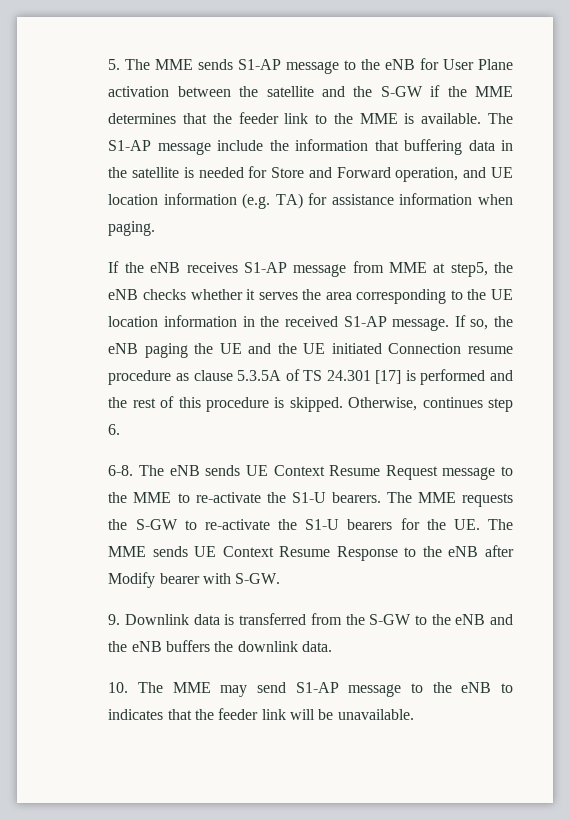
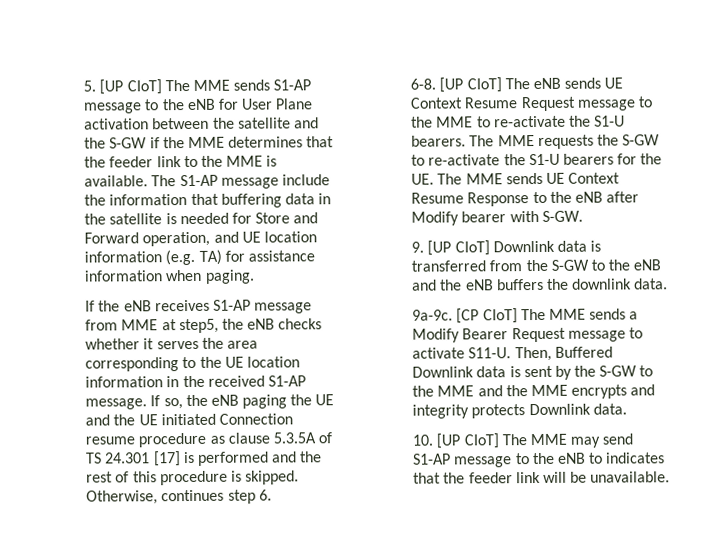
- 5. The MME sends S1-AP message to the eNB for User Plane activation between the satellite and the S-GW if the MME determines that the feeder link to the MME is available.
+ 5. [UP CIoT] The MME sends S1-AP message to the eNB for User Plane activation between the satellite and the S-GW if the MME determines that the feeder link to the MME is available.
- The eNB sends UE Context Resume Request message to the MME to re-activate the S1-U bearers.
+ [UP CIoT] The eNB sends UE Context Resume Request message to the MME to re-activate the S1-U bearers.
- 9. Downlink data is transferred from the S-GW to the eNB and the eNB buffers the downlink data.
+ 9. [UP CIoT] Downlink data is transferred from the S-GW to the eNB and the eNB buffers the downlink data.
+ 9a-9c. [CP CIoT] The MME sends a Modify Bearer Request message to activate S11-U. Then, Buffered Downlink data is sent by the S-GW to the MME and the MME encrypts and integrity protects Downlink data.
- 10. The MME may send S1-AP message to the eNB to indicates that the feeder link will be unavailable.
+ 10. [UP CIoT] The MME may send S1-AP message to the eNB to indicates that the feeder link will be unavailable.

